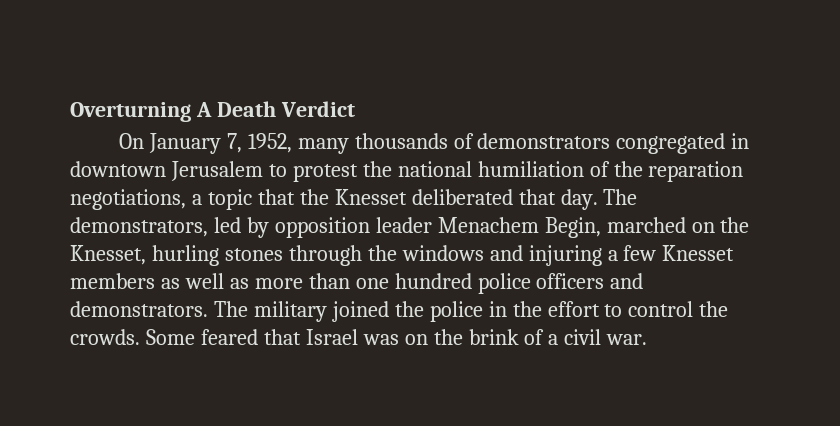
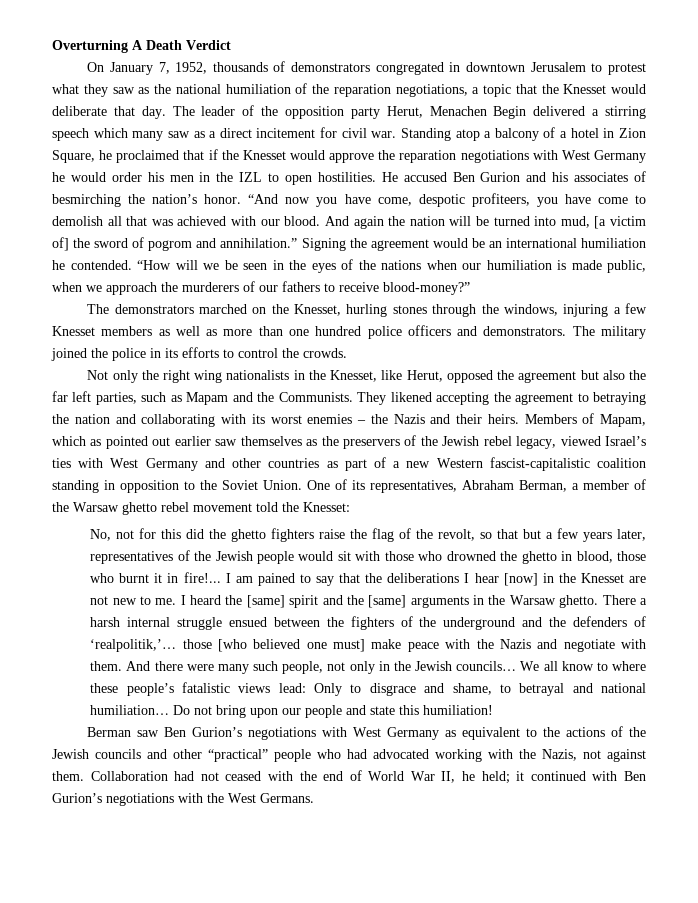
- On January 7, 1952, many thousands of demonstrators congregated in downtown Jerusalem to protest the national humiliation of the reparation negotiations, a topic that the Knesset deliberated that day.
+ On January 7, 1952, thousands of demonstrators congregated in downtown Jerusalem to protest what they saw as the national humiliation of the reparation negotiations, a topic that the Knesset would deliberate that day.
- The demonstrators, led by opposition leader Menachem Begin, marched on the Knesset, hurling stones through the windows and injuring a few Knesset members as well as more than one hundred police officers and demonstrators.
+ The leader of the opposition party Herut, Menachen Begin delivered a stirring speech which many saw as a direct incitement for civil war. Standing atop a balcony of a hotel in Zion Square, he proclaimed that if the Knesset would approve the reparation negotiations with West Germany he would order his men in the IZL to open hostilities. He accused Ben Gurion and his associates of besmirching the nation’s honor. “And now you have come, despotic profiteers, you have come to demolish all that was achieved with our blood. And again the nation will be turned into mud, [a victim of] the sword of pogrom and annihilation.” Signing the agreement would be an international humiliation he contended. “How will we be seen in the eyes of the nations when our humiliation is made public, when we approach the murderers of our fathers to receive blood-money?”
+ The demonstrators marched on the Knesset, hurling stones through the windows, injuring a few Knesset members as well as more than one hundred police officers and demonstrators.
- The military joined the police in the effort to control the crowds. Some feared that Israel was on the brink of a civil war.
+ The military joined the police in its efforts to control the crowds.
+ Not only the right wing nationalists in the Knesset, like Herut, opposed the agreement but also the far left parties, such as Mapam and the Communists. They likened accepting the agreement to betraying the nation and collaborating with its worst enemies – the Nazis and their heirs. Members of Mapam, which as pointed out earlier saw themselves as the preservers of the Jewish rebel legacy, viewed Israel’s ties with West Germany and other countries as part of a new Western fascist-capitalistic coalition standing in opposition to the Soviet Union. One of its representatives, Abraham Berman, a member of the Warsaw ghetto rebel movement told the Knesset:
+ No, not for this did the ghetto fighters raise the flag of the revolt, so that but a few years later, representatives of the Jewish people would sit with those who drowned the ghetto in blood, those who burnt it in fire!... I am pained to say that the deliberations I hear [now] in the Knesset are not new to me. I heard the [same] spirit and the [same] arguments in the Warsaw ghetto. There a harsh internal struggle ensued between the fighters of the underground and the defenders of ‘realpolitik,’… those [who believed one must] make peace with the Nazis and negotiate with them. And there were many such people, not only in the Jewish councils… We all know to where these people’s fatalistic views lead: Only to disgrace and shame, to betrayal and national humiliation… Do not bring upon our people and state this humiliation!
+ Berman saw Ben Gurion’s negotiations with West Germany as equivalent to the actions of the Jewish councils and other “practical” people who had advocated working with the Nazis, not against them. Collaboration had not ceased with the end of World War II, he held; it continued with Ben Gurion’s negotiations with the West Germans.

